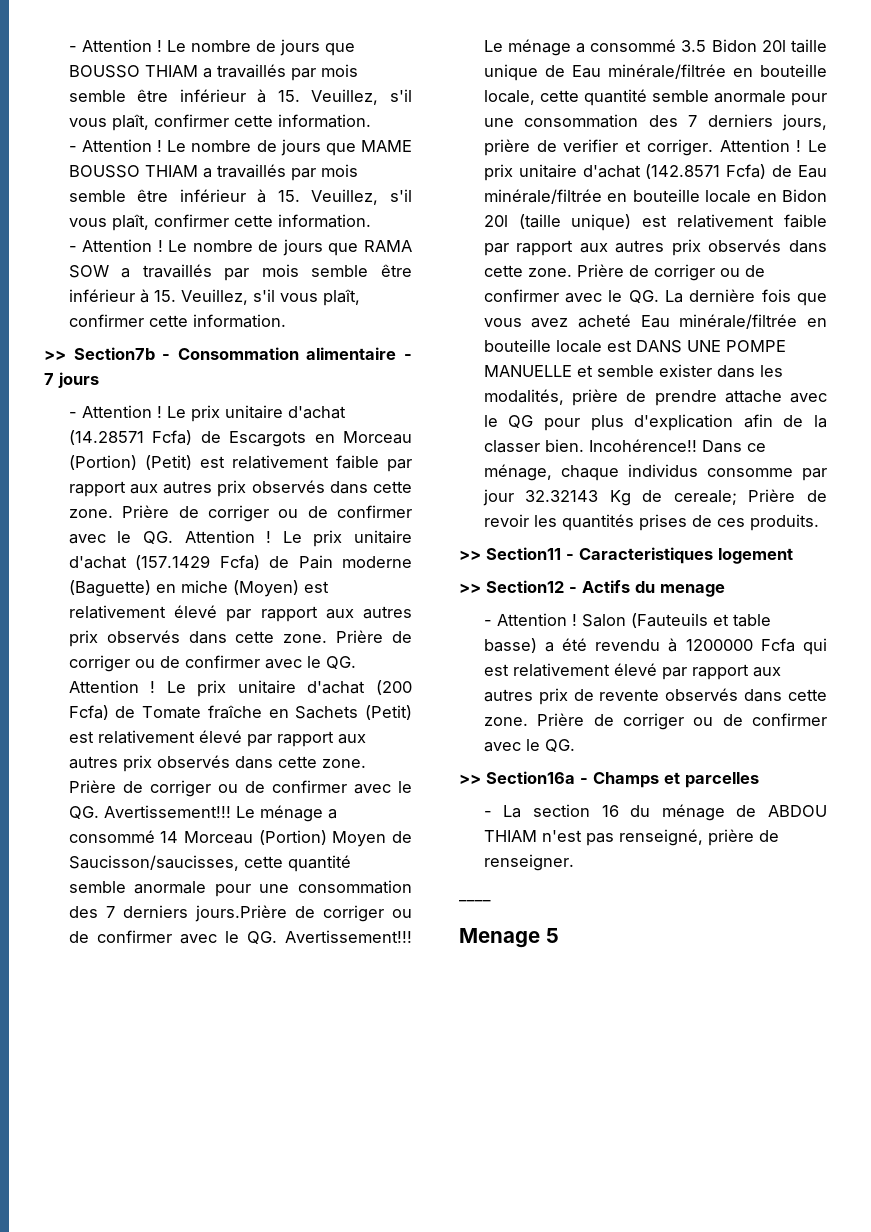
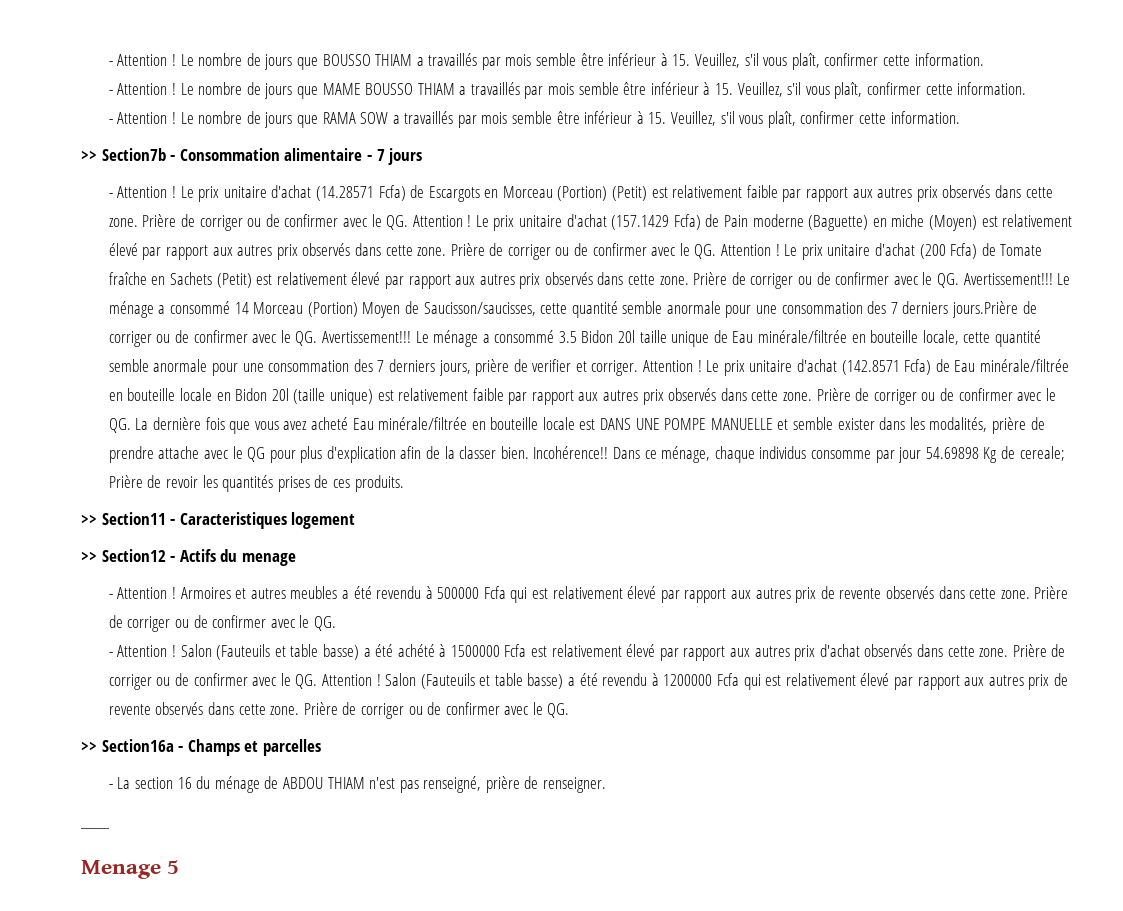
- Dans ce ménage, chaque individus consomme par jour 32.32143 Kg de cereale; Prière de revoir les quantités prises de ces produits.
+ Dans ce ménage, chaque individus consomme par jour 54.69898 Kg de cereale; Prière de revoir les quantités prises de ces produits.
+ Armoires et autres meubles a été revendu à 500000 Fcfa qui est relativement élevé par rapport aux autres prix de revente observés dans cette zone. Prière de corriger ou de confirmer avec le QG.
+ - Attention ! Salon (Fauteuils et table basse) a été achété à 1500000 Fcfa est relativement élevé par rapport aux autres prix d'achat observés dans cette zone. Prière de corriger ou de confirmer avec le QG. Attention !

